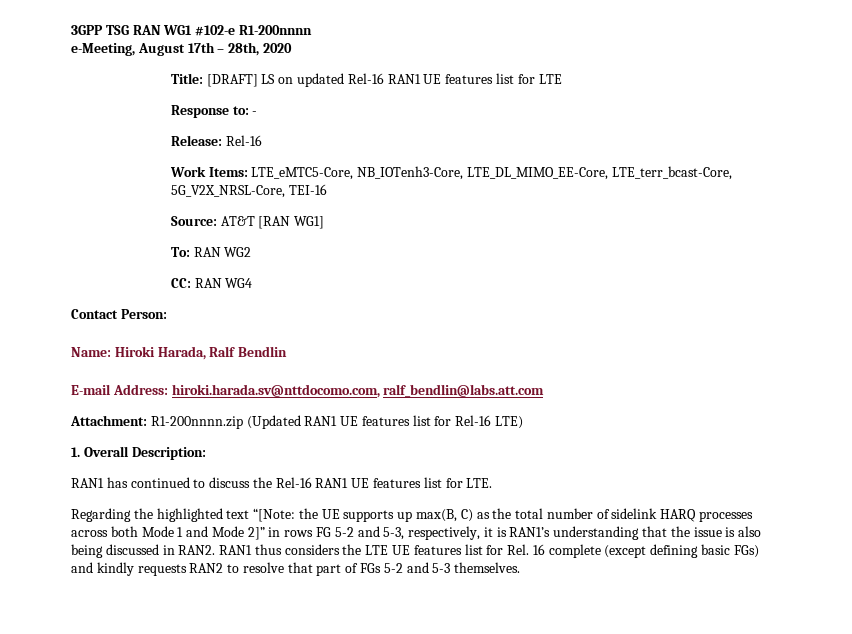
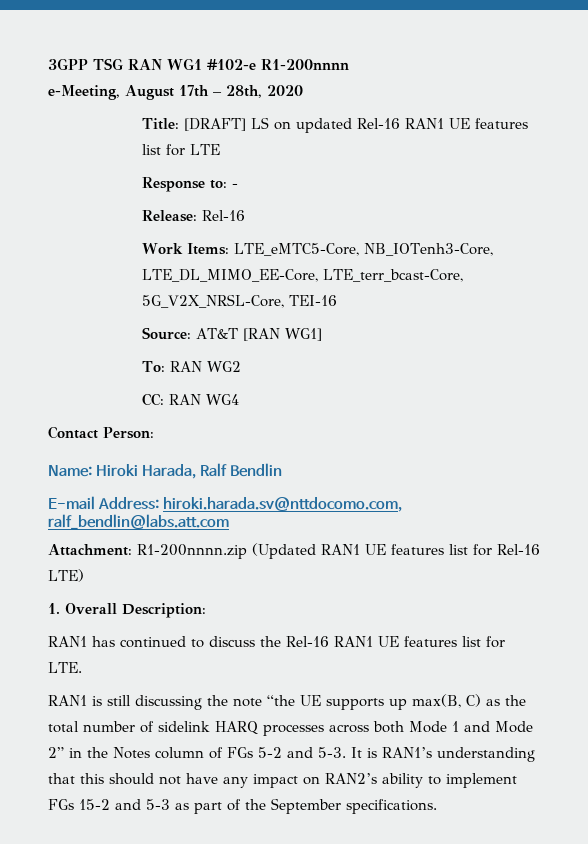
- Regarding the highlighted text “[Note: the UE supports up max(B, C) as the total number of sidelink HARQ processes across both Mode 1 and Mode 2]” in rows FG 5-2 and 5-3, respectively, it is RAN1’s understanding that the issue is also being discussed in RAN2. RAN1 thus considers the LTE UE features list for Rel. 16 complete (except defining basic FGs) and kindly requests RAN2 to resolve that part of FGs 5-2 and 5-3 themselves.
+ RAN1 is still discussing the note “the UE supports up max(B, C) as the total number of sidelink HARQ processes across both Mode 1 and Mode 2” in the Notes column of FGs 5-2 and 5-3. It is RAN1’s understanding that this should not have any impact on RAN2’s ability to implement FGs 15-2 and 5-3 as part of the September specifications.

